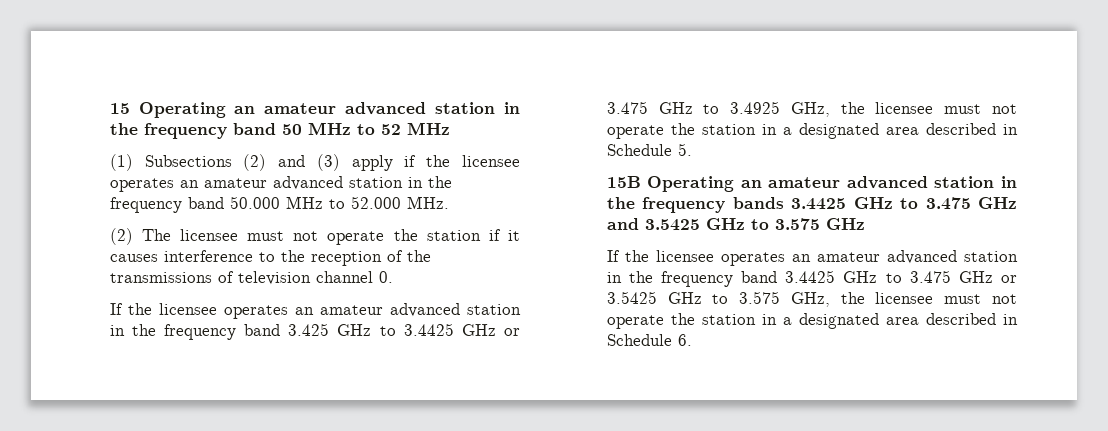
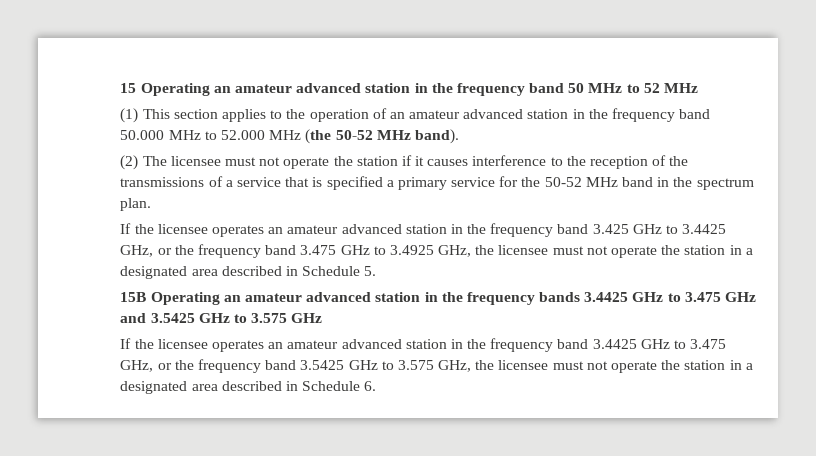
- (1) Subsections (2) and (3) apply if the licensee operates an amateur advanced station in the frequency band 50.000 MHz to 52.000 MHz.
+ (1) This section applies to the operation of an amateur advanced station in the frequency band 50.000 MHz to 52.000 MHz (the 50-52 MHz band).
- (2) The licensee must not operate the station if it causes interference to the reception of the transmissions of television channel 0.
+ (2) The licensee must not operate the station if it causes interference to the reception of the transmissions of a service that is specified a primary service for the 50-52 MHz band in the spectrum plan.
- If the licensee operates an amateur advanced station in the frequency band 3.425 GHz to 3.4425 GHz or 3.475 GHz to 3.4925 GHz, the licensee must not operate the station in a designated area described in Schedule 5.
+ If the licensee operates an amateur advanced station in the frequency band 3.425 GHz to 3.4425 GHz, or the frequency band 3.475 GHz to 3.4925 GHz, the licensee must not operate the station in a designated area described in Schedule 5.
- If the licensee operates an amateur advanced station in the frequency band 3.4425 GHz to 3.475 GHz or 3.5425 GHz to 3.575 GHz, the licensee must not operate the station in a designated area described in Schedule 6.
+ If the licensee operates an amateur advanced station in the frequency band 3.4425 GHz to 3.475 GHz, or the frequency band 3.5425 GHz to 3.575 GHz, the licensee must not operate the station in a designated area described in Schedule 6.

